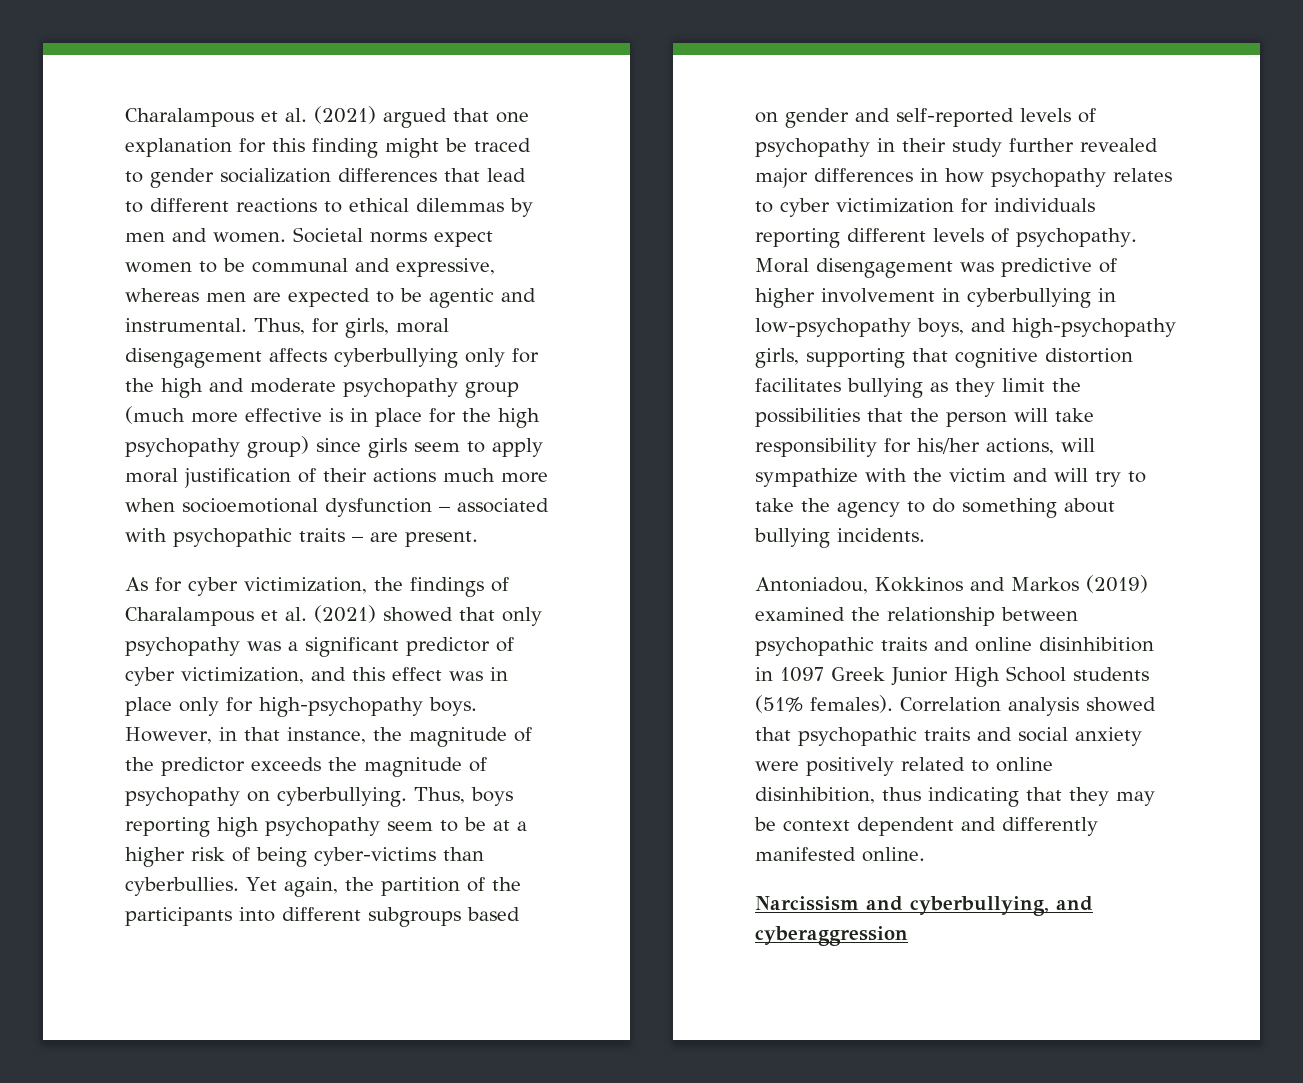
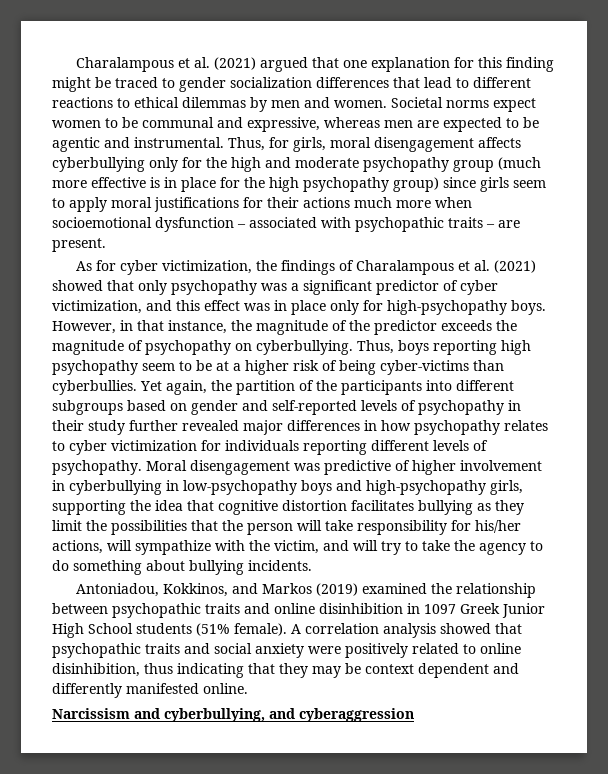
- Thus, for girls, moral disengagement affects cyberbullying only for the high and moderate psychopathy group (much more effective is in place for the high psychopathy group) since girls seem to apply moral justification of their actions much more when socioemotional dysfunction – associated with psychopathic traits – are present.
+ Thus, for girls, moral disengagement affects cyberbullying only for the high and moderate psychopathy group (much more effective is in place for the high psychopathy group) since girls seem to apply moral justifications for their actions much more when socioemotional dysfunction – associated with psychopathic traits – are present.
- Moral disengagement was predictive of higher involvement in cyberbullying in low-psychopathy boys, and high-psychopathy girls, supporting that cognitive distortion facilitates bullying as they limit the possibilities that the person will take responsibility for his/her actions, will sympathize with the victim and will try to take the agency to do something about bullying incidents.
+ Moral disengagement was predictive of higher involvement in cyberbullying in low-psychopathy boys and high-psychopathy girls, supporting the idea that cognitive distortion facilitates bullying as they limit the possibilities that the person will take responsibility for his/her actions, will sympathize with the victim, and will try to take the agency to do something about bullying incidents.
- Antoniadou, Kokkinos and Markos (2019) examined the relationship between psychopathic traits and online disinhibition in 1097 Greek Junior High School students (51% females). Correlation analysis showed that psychopathic traits and social anxiety were positively related to online disinhibition, thus indicating that they may be context dependent and differently manifested online.
+ Antoniadou, Kokkinos, and Markos (2019) examined the relationship between psychopathic traits and online disinhibition in 1097 Greek Junior High School students (51% female). A correlation analysis showed that psychopathic traits and social anxiety were positively related to online disinhibition, thus indicating that they may be context dependent and differently manifested online.

